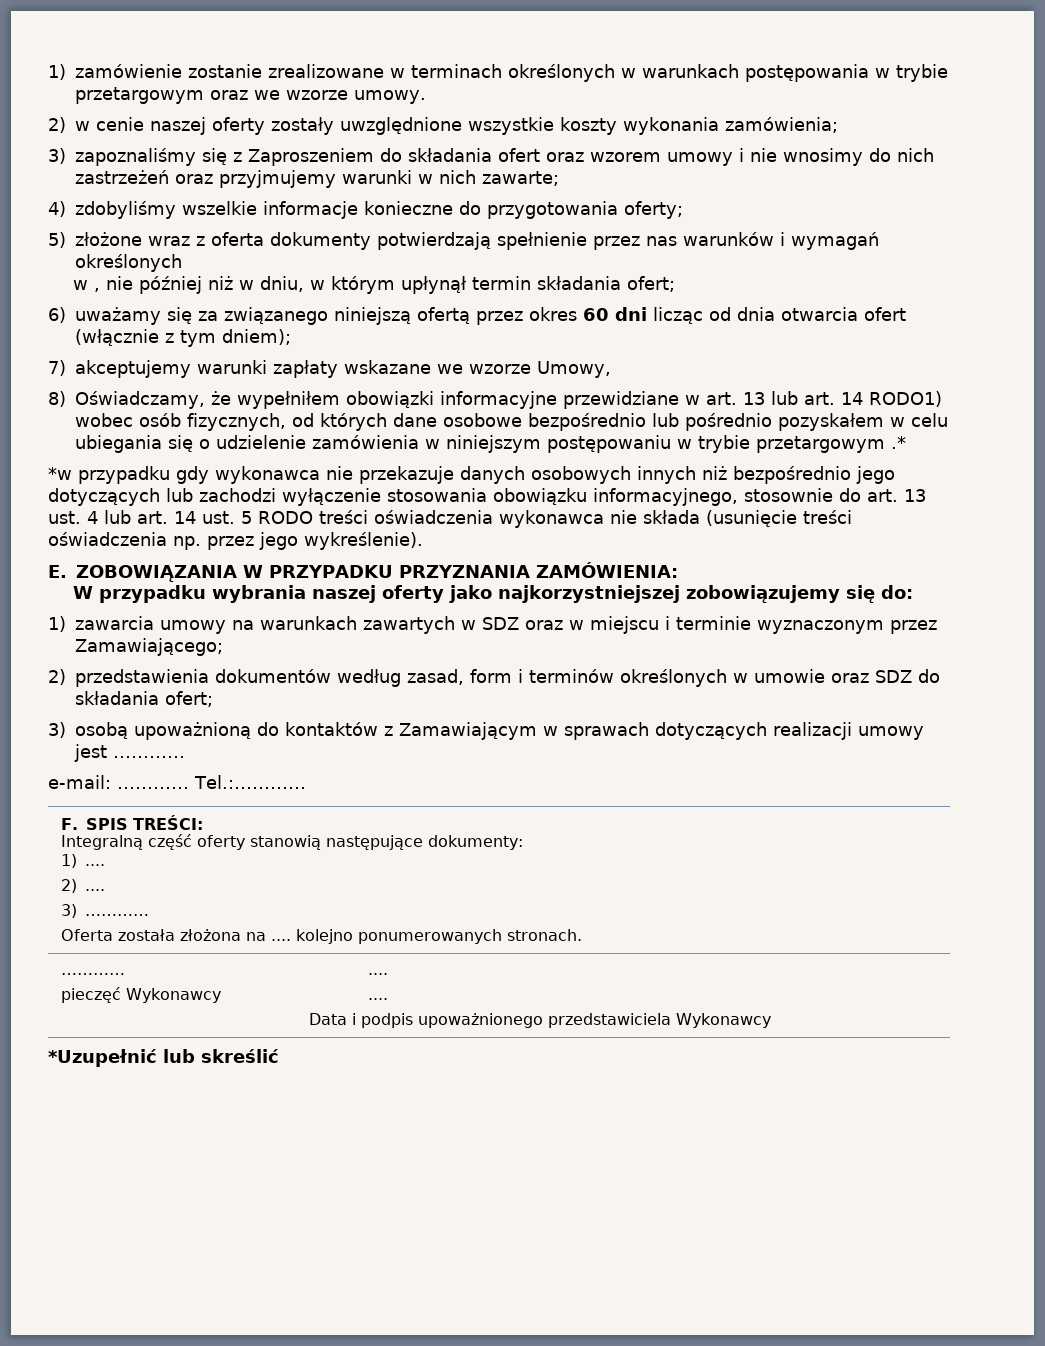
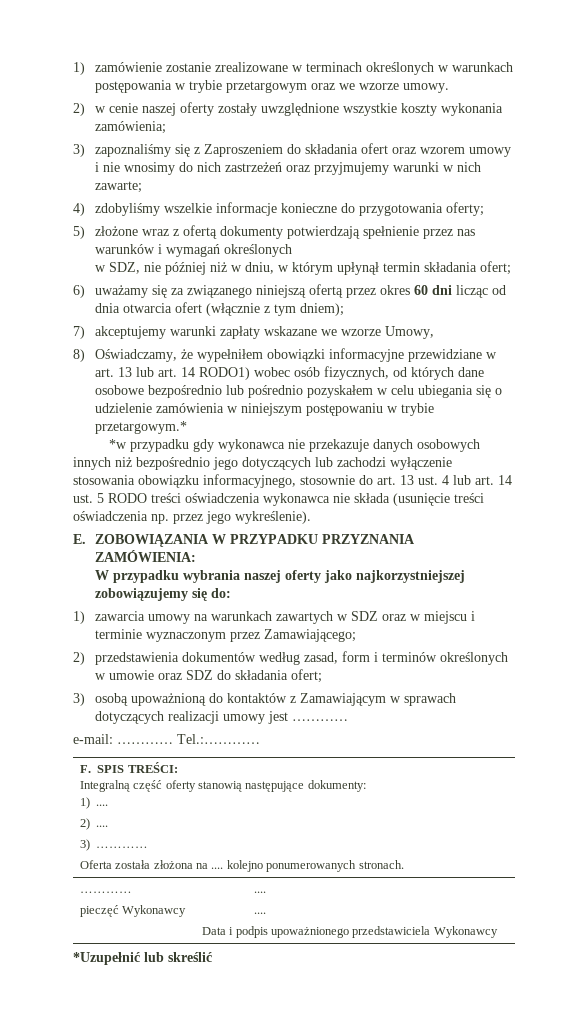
- 5) złożone wraz z oferta dokumenty potwierdzają spełnienie przez nas warunków i wymagań określonych
+ 5) złożone wraz z ofertą dokumenty potwierdzają spełnienie przez nas warunków i wymagań określonych
- w , nie później niż w dniu, w którym upłynął termin składania ofert;
+ w SDZ, nie później niż w dniu, w którym upłynął termin składania ofert;
- 8) Oświadczamy, że wypełniłem obowiązki informacyjne przewidziane w art. 13 lub art. 14 RODO1) wobec osób fizycznych, od których dane osobowe bezpośrednio lub pośrednio pozyskałem w celu ubiegania się o udzielenie zamówienia w niniejszym postępowaniu w trybie przetargowym .*
+ 8) Oświadczamy, że wypełniłem obowiązki informacyjne przewidziane w art. 13 lub art. 14 RODO1) wobec osób fizycznych, od których dane osobowe bezpośrednio lub pośrednio pozyskałem w celu ubiegania się o udzielenie zamówienia w niniejszym postępowaniu w trybie przetargowym.*

